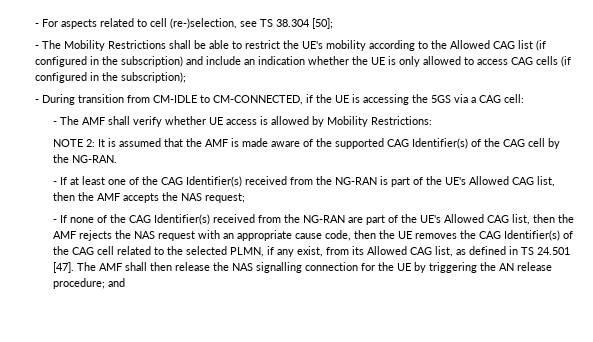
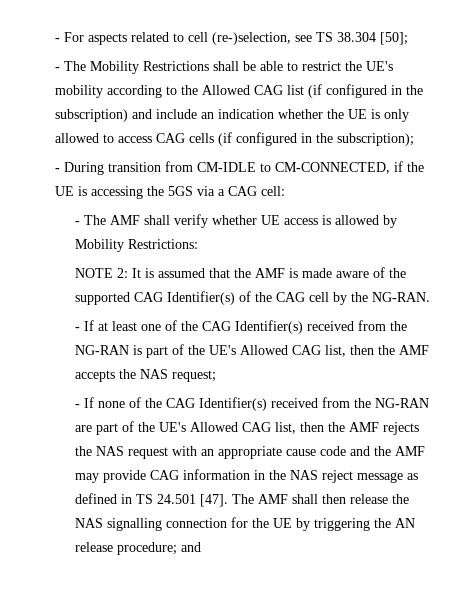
- - If none of the CAG Identifier(s) received from the NG-RAN are part of the UE's Allowed CAG list, then the AMF rejects the NAS request with an appropriate cause code, then the UE removes the CAG Identifier(s) of the CAG cell related to the selected PLMN, if any exist, from its Allowed CAG list, as defined in TS 24.501 [47].
+ - If none of the CAG Identifier(s) received from the NG-RAN are part of the UE's Allowed CAG list, then the AMF rejects the NAS request with an appropriate cause code and the AMF may provide CAG information in the NAS reject message as defined in TS 24.501 [47].

